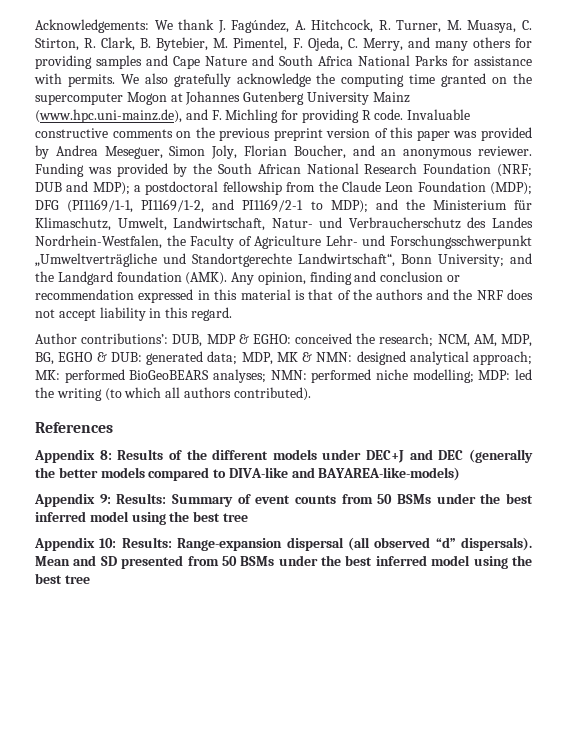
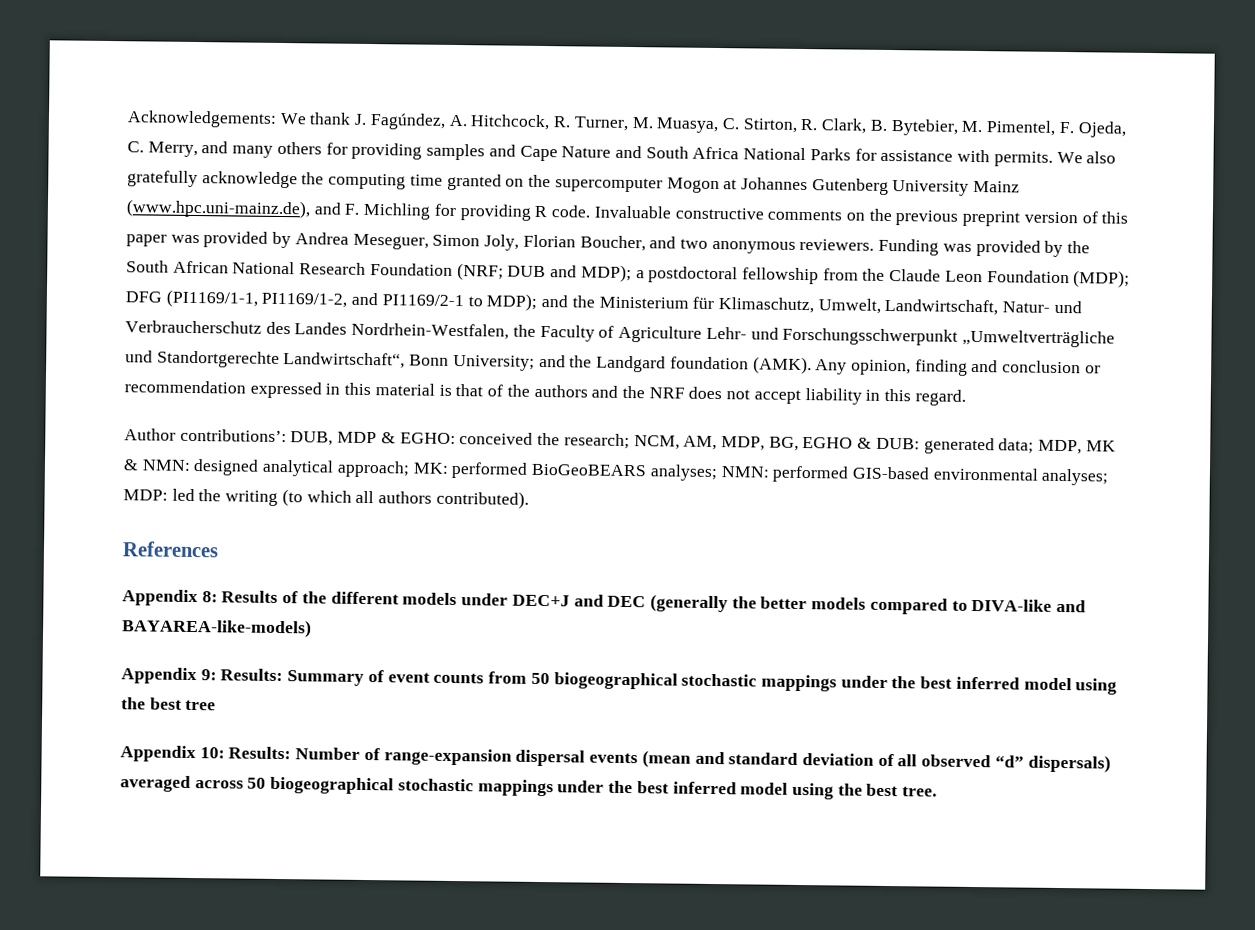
- Invaluable constructive comments on the previous preprint version of this paper was provided by Andrea Meseguer, Simon Joly, Florian Boucher, and an anonymous reviewer.
+ Invaluable constructive comments on the previous preprint version of this paper was provided by Andrea Meseguer, Simon Joly, Florian Boucher, and two anonymous reviewers.
- Author contributions’: DUB, MDP & EGHO: conceived the research; NCM, AM, MDP, BG, EGHO & DUB: generated data; MDP, MK & NMN: designed analytical approach; MK: performed BioGeoBEARS analyses; NMN: performed niche modelling; MDP: led the writing (to which all authors contributed).
+ Author contributions’: DUB, MDP & EGHO: conceived the research; NCM, AM, MDP, BG, EGHO & DUB: generated data; MDP, MK & NMN: designed analytical approach; MK: performed BioGeoBEARS analyses; NMN: performed GIS-based environmental analyses; MDP: led the writing (to which all authors contributed).
- Appendix 9: Results: Summary of event counts from 50 BSMs under the best inferred model using the best tree
+ Appendix 9: Results: Summary of event counts from 50 biogeographical stochastic mappings under the best inferred model using the best tree
- Appendix 10: Results: Range-expansion dispersal (all observed “d” dispersals). Mean and SD presented from 50 BSMs under the best inferred model using the best tree
+ Appendix 10: Results: Number of range-expansion dispersal events (mean and standard deviation of all observed “d” dispersals) averaged across 50 biogeographical stochastic mappings under the best inferred model using the best tree.

